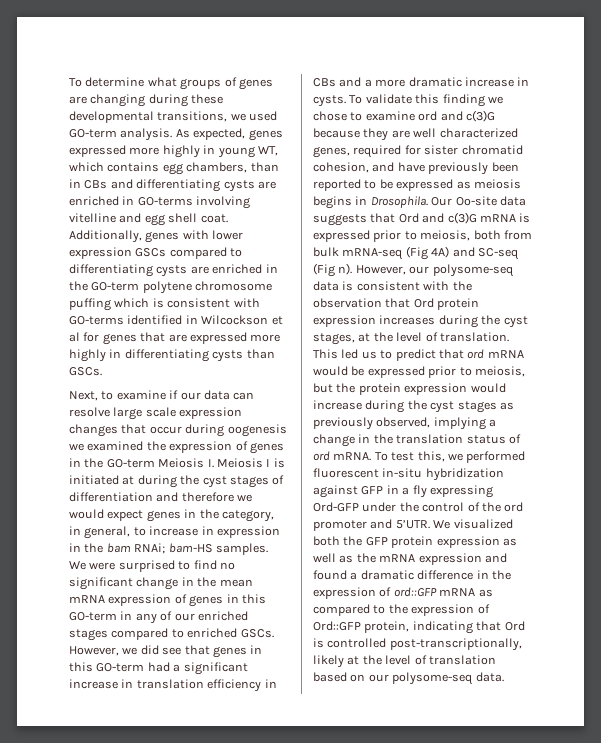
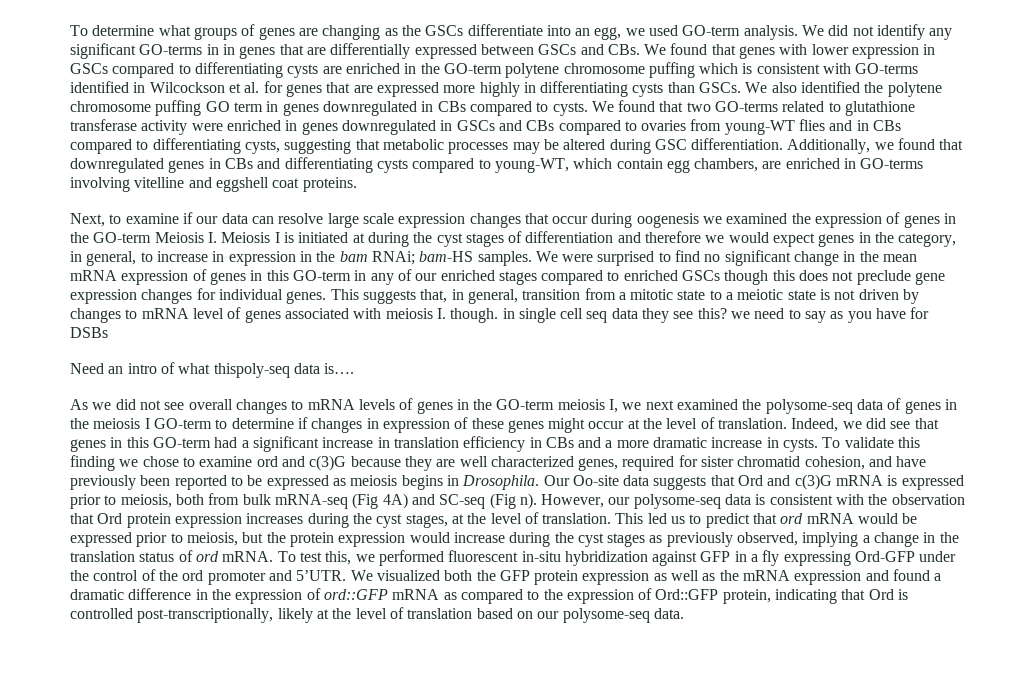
- To determine what groups of genes are changing during these developmental transitions, we used GO-term analysis. As expected, genes expressed more highly in young WT, which contains egg chambers, than in CBs and differentiating cysts are enriched in GO-terms involving vitelline and egg shell coat. Additionally, genes with lower expression GSCs compared to differentiating cysts are enriched in the GO-term polytene chromosome puffing which is consistent with GO-terms identified in Wilcockson et al for genes that are expressed more highly in differentiating cysts than GSCs.
+ To determine what groups of genes are changing as the GSCs differentiate into an egg, we used GO-term analysis. We did not identify any significant GO-terms in in genes that are differentially expressed between GSCs and CBs. We found that genes with lower expression in GSCs compared to differentiating cysts are enriched in the GO-term polytene chromosome puffing which is consistent with GO-terms identified in Wilcockson et al. for genes that are expressed more highly in differentiating cysts than GSCs. We also identified the polytene chromosome puffing GO term in genes downregulated in CBs compared to cysts. We found that two GO-terms related to glutathione transferase activity were enriched in genes downregulated in GSCs and CBs compared to ovaries from young-WT flies and in CBs compared to differentiating cysts, suggesting that metabolic processes may be altered during GSC differentiation. Additionally, we found that downregulated genes in CBs and differentiating cysts compared to young-WT, which contain egg chambers, are enriched in GO-terms involving vitelline and eggshell coat proteins.
- We were surprised to find no significant change in the mean mRNA expression of genes in this GO-term in any of our enriched stages compared to enriched GSCs. However, we did see that genes in this GO-term had a significant increase in translation efficiency in CBs and a more dramatic increase in cysts.
+ We were surprised to find no significant change in the mean mRNA expression of genes in this GO-term in any of our enriched stages compared to enriched GSCs though this does not preclude gene expression changes for individual genes. This suggests that, in general, transition from a mitotic state to a meiotic state is not driven by changes to mRNA level of genes associated with meiosis I. though. in single cell seq data they see this? we need to say as you have for DSBs
+ Need an intro of what thispoly-seq data is….
+ As we did not see overall changes to mRNA levels of genes in the GO-term meiosis I, we next examined the polysome-seq data of genes in the meiosis I GO-term to determine if changes in expression of these genes might occur at the level of translation. Indeed, we did see that genes in this GO-term had a significant increase in translation efficiency in CBs and a more dramatic increase in cysts.

